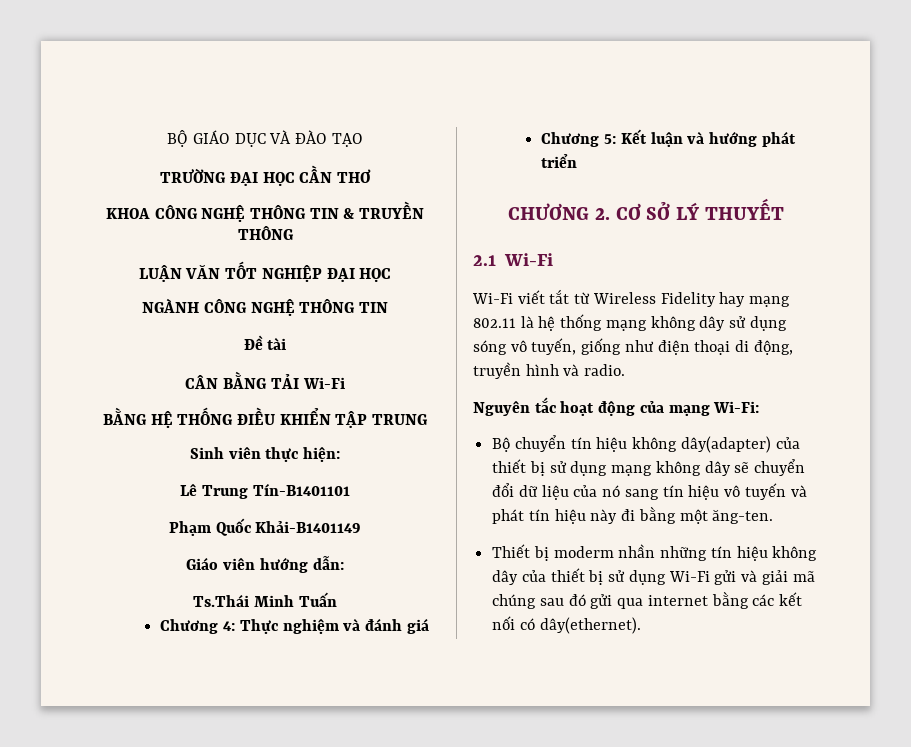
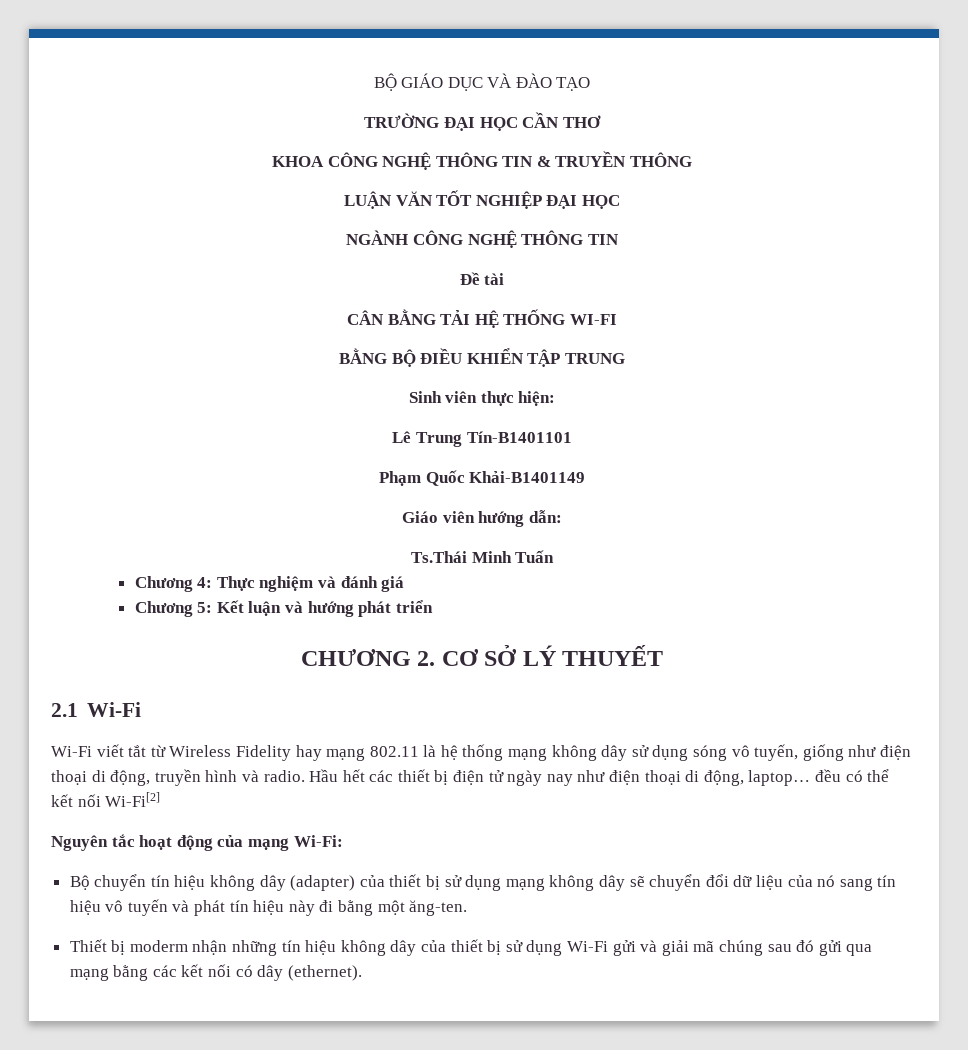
- CÂN BẰNG TẢI Wi-Fi
- BẰNG HỆ THỐNG ĐIỀU KHIỂN TẬP TRUNG
+ CÂN BẰNG TẢI HỆ THỐNG WI-FI
+ BẰNG BỘ ĐIỀU KHIỂN TẬP TRUNG
+ Hầu hết các thiết bị điện tử ngày nay như điện thoại di động, laptop… đều có thể kết nối Wi-Fi[2]
- Bộ chuyển tín hiệu không dây(adapter) của thiết bị sử dụng mạng không dây sẽ chuyển đổi dữ liệu của nó sang tín hiệu vô tuyến và phát tín hiệu này đi bằng một ăng-ten.
+ Bộ chuyển tín hiệu không dây (adapter) của thiết bị sử dụng mạng không dây sẽ chuyển đổi dữ liệu của nó sang tín hiệu vô tuyến và phát tín hiệu này đi bằng một ăng-ten.
- Thiết bị moderm nhần những tín hiệu không dây của thiết bị sử dụng Wi-Fi gửi và giải mã chúng sau đó gửi qua internet bằng các kết nối có dây(ethernet).
+ Thiết bị moderm nhận những tín hiệu không dây của thiết bị sử dụng Wi-Fi gửi và giải mã chúng sau đó gửi qua mạng bằng các kết nối có dây (ethernet).

